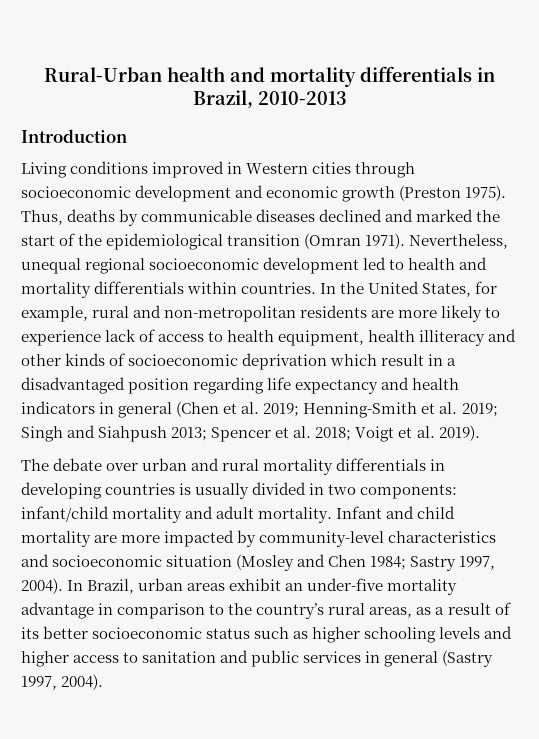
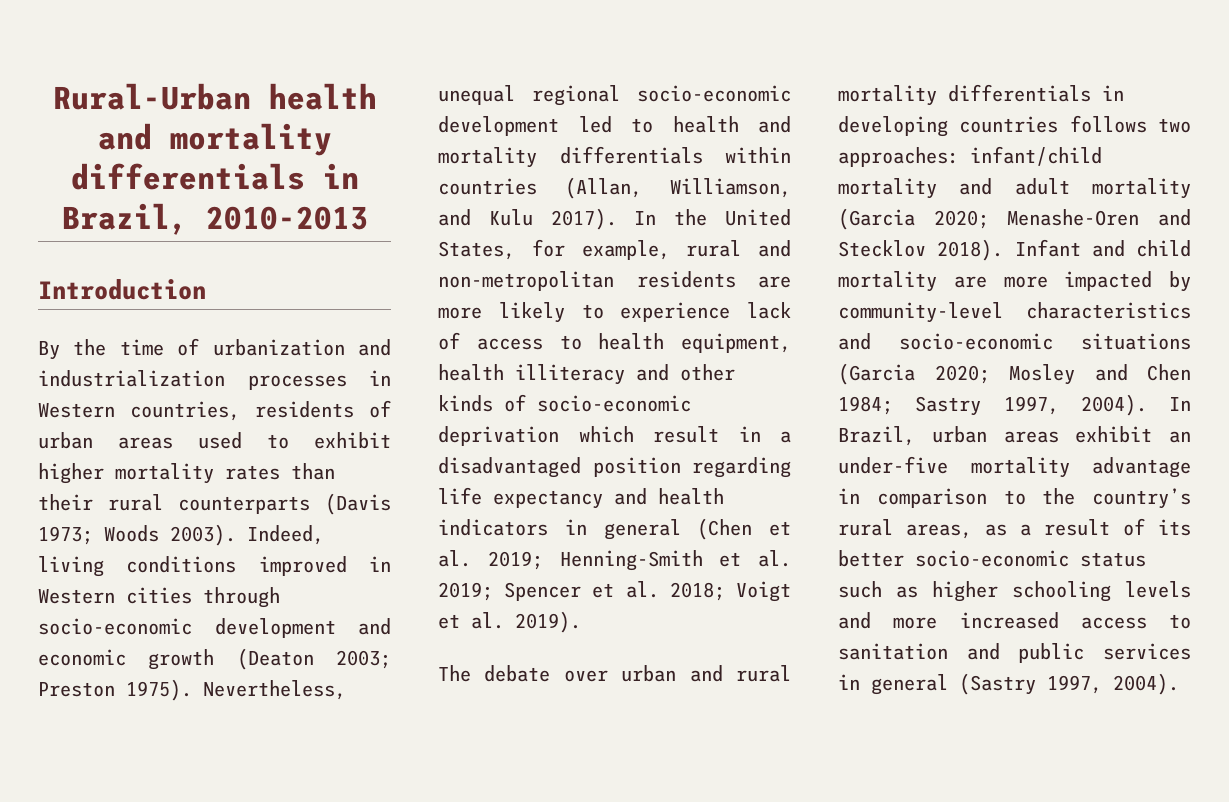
- Living conditions improved in Western cities through socioeconomic development and economic growth (Preston 1975). Thus, deaths by communicable diseases declined and marked the start of the epidemiological transition (Omran 1971).
+ By the time of urbanization and industrialization processes in Western countries, residents of urban areas used to exhibit higher mortality rates than their rural counterparts (Davis 1973; Woods 2003). Indeed, living conditions improved in Western cities through socio-economic development and economic growth (Deaton 2003; Preston 1975).
- Nevertheless, unequal regional socioeconomic development led to health and mortality differentials within countries.
+ Nevertheless, unequal regional socio-economic development led to health and mortality differentials within countries (Allan, Williamson, and Kulu 2017).
- In the United States, for example, rural and non-metropolitan residents are more likely to experience lack of access to health equipment, health illiteracy and other kinds of socioeconomic deprivation which result in a disadvantaged position regarding life expectancy and health indicators in general (Chen et al. 2019; Henning-Smith et al. 2019; Singh and Siahpush 2013; Spencer et al. 2018; Voigt et al. 2019).
+ In the United States, for example, rural and non-metropolitan residents are more likely to experience lack of access to health equipment, health illiteracy and other kinds of socio-economic deprivation which result in a disadvantaged position regarding life expectancy and health indicators in general (Chen et al. 2019; Henning-Smith et al. 2019; Spencer et al. 2018; Voigt et al. 2019).
- The debate over urban and rural mortality differentials in developing countries is usually divided in two components: infant/child mortality and adult mortality.
+ The debate over urban and rural mortality differentials in developing countries follows two approaches: infant/child mortality and adult mortality (Garcia 2020; Menashe-Oren and Stecklov 2018).
- Infant and child mortality are more impacted by community-level characteristics and socioeconomic situation (Mosley and Chen 1984; Sastry 1997, 2004).
+ Infant and child mortality are more impacted by community-level characteristics and socio-economic situations (Garcia 2020; Mosley and Chen 1984; Sastry 1997, 2004).
- In Brazil, urban areas exhibit an under-five mortality advantage in comparison to the country’s rural areas, as a result of its better socioeconomic status such as higher schooling levels and higher access to sanitation and public services in general (Sastry 1997, 2004).
+ In Brazil, urban areas exhibit an under-five mortality advantage in comparison to the country’s rural areas, as a result of its better socio-economic status such as higher schooling levels and more increased access to sanitation and public services in general (Sastry 1997, 2004).

